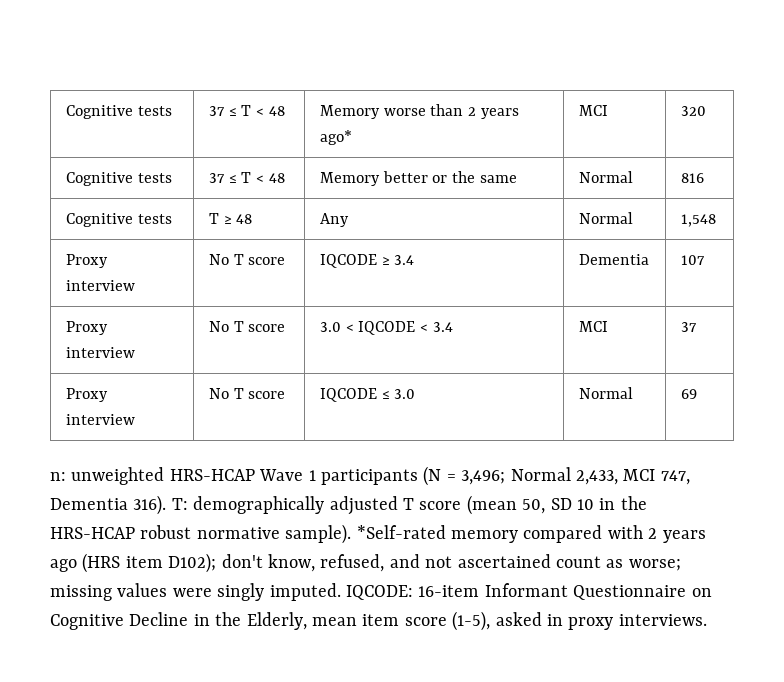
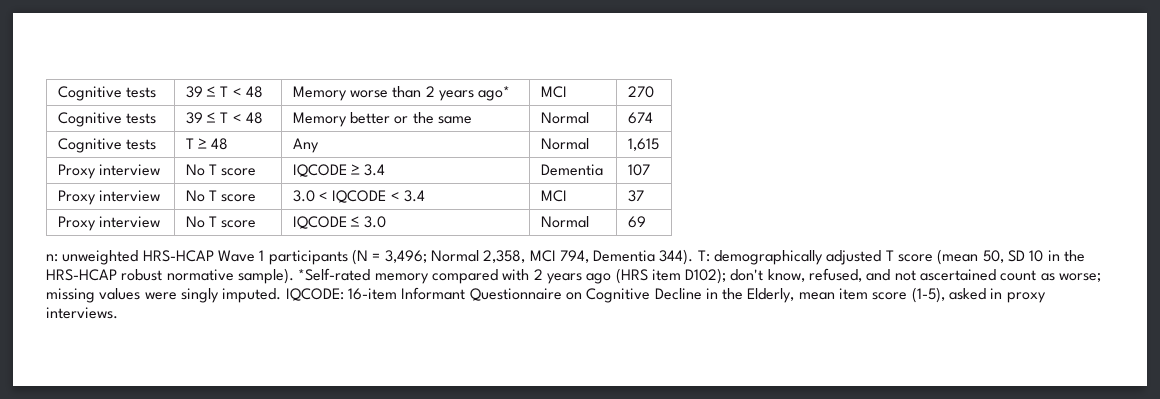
- Cognitive tests | 37 ≤ T < 48 | Memory worse than 2 years ago* | MCI | 320
- Cognitive tests | 37 ≤ T < 48 | Memory better or the same | Normal | 816
+ Cognitive tests | 39 ≤ T < 48 | Memory worse than 2 years ago* | MCI | 270
+ Cognitive tests | 39 ≤ T < 48 | Memory better or the same | Normal | 674
- Cognitive tests | T ≥ 48 | Any | Normal | 1,548
+ Cognitive tests | T ≥ 48 | Any | Normal | 1,615
- n: unweighted HRS-HCAP Wave 1 participants (N = 3,496; Normal 2,433, MCI 747, Dementia 316).
+ n: unweighted HRS-HCAP Wave 1 participants (N = 3,496; Normal 2,358, MCI 794, Dementia 344).

